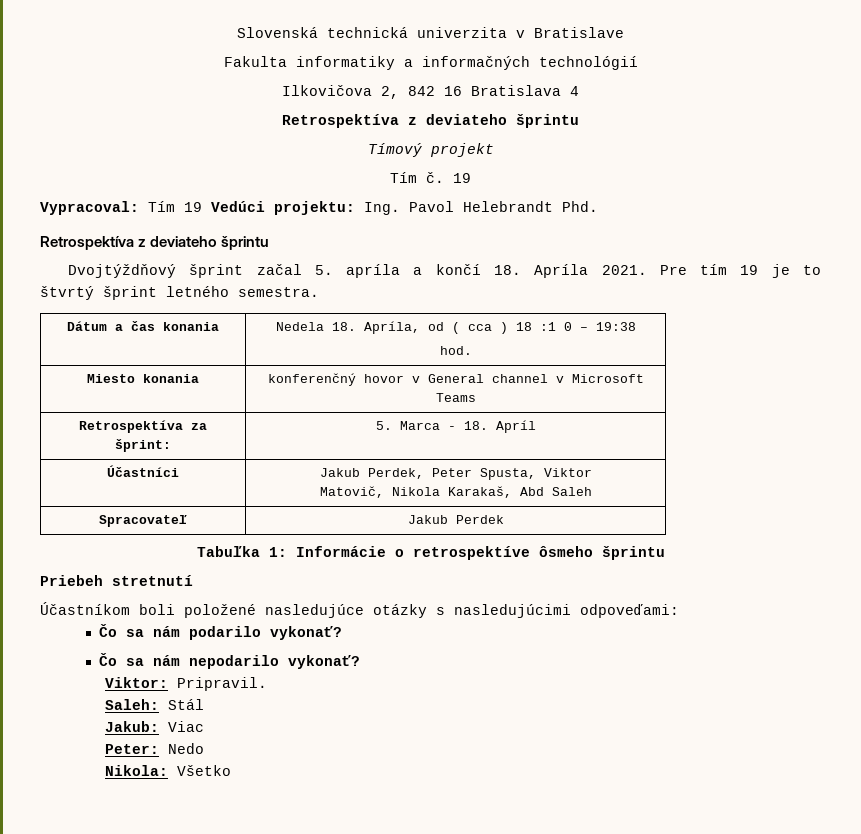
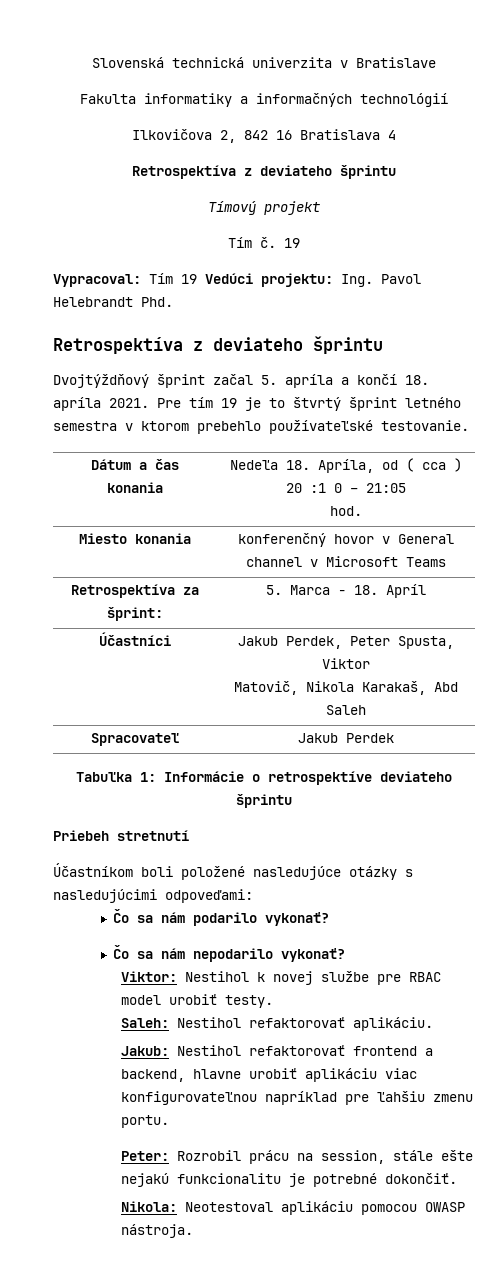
- Dvojtýždňový šprint začal 5. apríla a končí 18. Apríla 2021.
+ Dvojtýždňový šprint začal 5. apríla a končí 18. apríla 2021.
- Pre tím 19 je to štvrtý šprint letného semestra.
+ Pre tím 19 je to štvrtý šprint letného semestra v ktorom prebehlo používateľské testovanie.
- Dátum a čas konania | Nedela 18. Apríla, od ( cca ) 18 :1 0 – 19:38
+ Dátum a čas konania | Nedeľa 18. Apríla, od ( cca ) 20 :1 0 – 21:05
- Tabuľka 1: Informácie o retrospektíve ôsmeho šprintu
+ Tabuľka 1: Informácie o retrospektíve deviateho šprintu
- Viktor: Pripravil.
- Saleh: Stál
- Jakub: Viac
- Peter: Nedo
- Nikola: Všetko
+ Viktor: Nestihol k novej službe pre RBAC model urobiť testy.
+ Saleh: Nestihol refaktorovať aplikáciu.
+ Jakub: Nestihol refaktorovať frontend a backend, hlavne urobiť aplikáciu viac konfigurovateľnou napríklad pre ľahšiu zmenu portu.
+ Peter: Rozrobil prácu na session, stále ešte nejakú funkcionalitu je potrebné dokončiť.
+ Nikola: Neotestoval aplikáciu pomocou OWASP nástroja.

